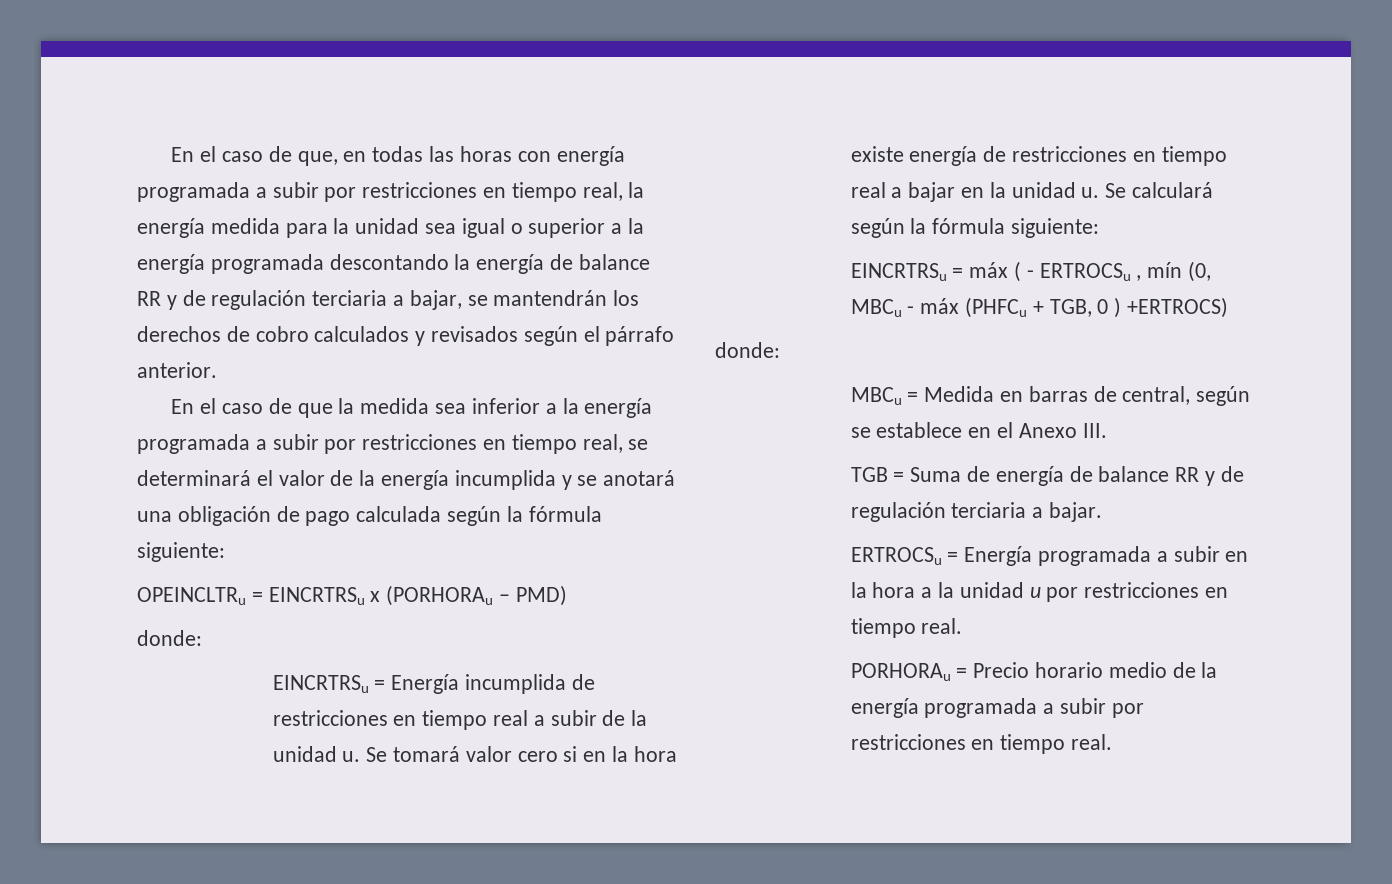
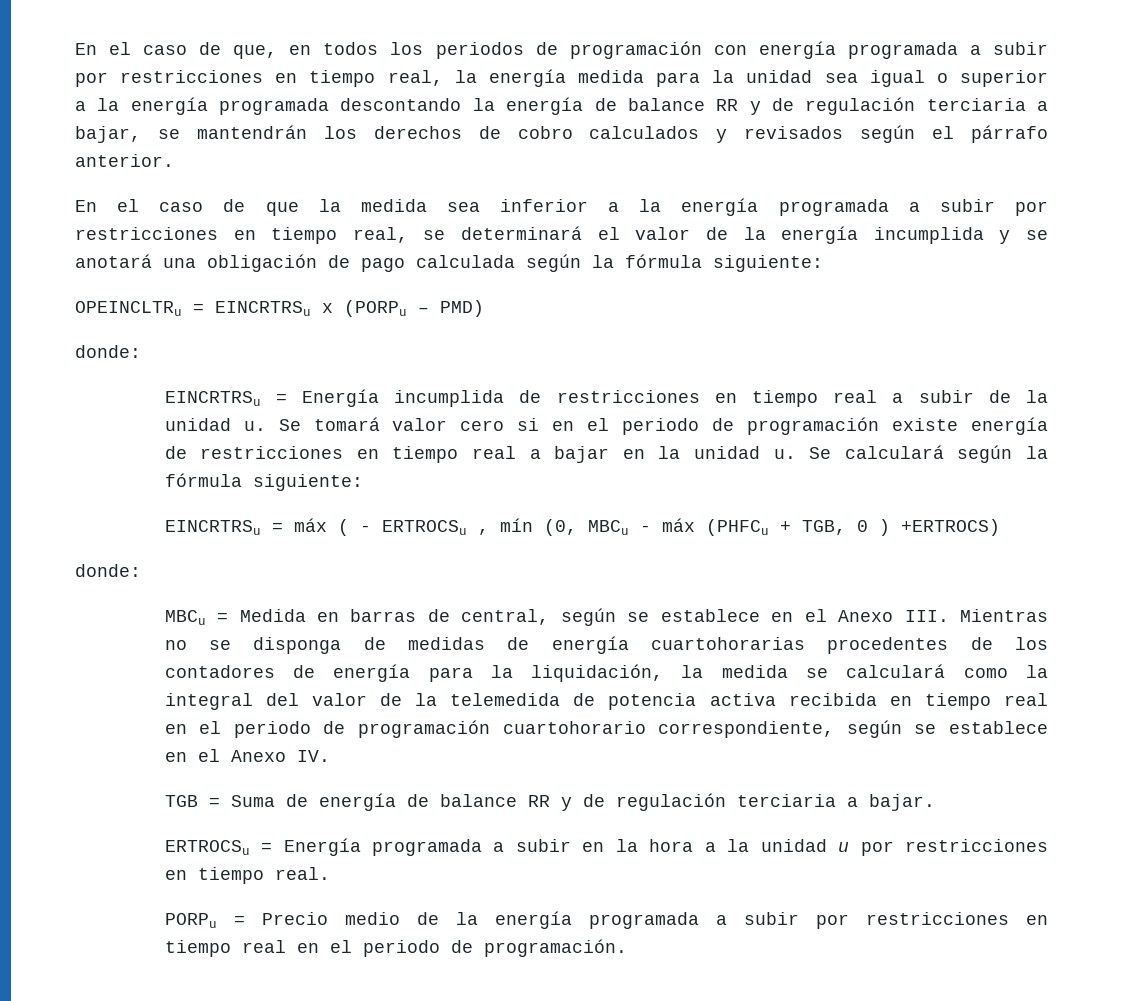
- En el caso de que, en todas las horas con energía programada a subir por restricciones en tiempo real, la energía medida para la unidad sea igual o superior a la energía programada descontando la energía de balance RR y de regulación terciaria a bajar, se mantendrán los derechos de cobro calculados y revisados según el párrafo anterior.
+ En el caso de que, en todos los periodos de programación con energía programada a subir por restricciones en tiempo real, la energía medida para la unidad sea igual o superior a la energía programada descontando la energía de balance RR y de regulación terciaria a bajar, se mantendrán los derechos de cobro calculados y revisados según el párrafo anterior.
- OPEINCLTRu = EINCRTRSu x (PORHORAu – PMD)
+ OPEINCLTRu = EINCRTRSu x (PORPu – PMD)
- Se tomará valor cero si en la hora existe energía de restricciones en tiempo real a bajar en la unidad u.
+ Se tomará valor cero si en el periodo de programación existe energía de restricciones en tiempo real a bajar en la unidad u.
- MBCu = Medida en barras de central, según se establece en el Anexo III.
+ MBCu = Medida en barras de central, según se establece en el Anexo III. Mientras no se disponga de medidas de energía cuartohorarias procedentes de los contadores de energía para la liquidación, la medida se calculará como la integral del valor de la telemedida de potencia activa recibida en tiempo real en el periodo de programación cuartohorario correspondiente, según se establece en el Anexo IV.
- PORHORAu = Precio horario medio de la energía programada a subir por restricciones en tiempo real.
+ PORPu = Precio medio de la energía programada a subir por restricciones en tiempo real en el periodo de programación.

